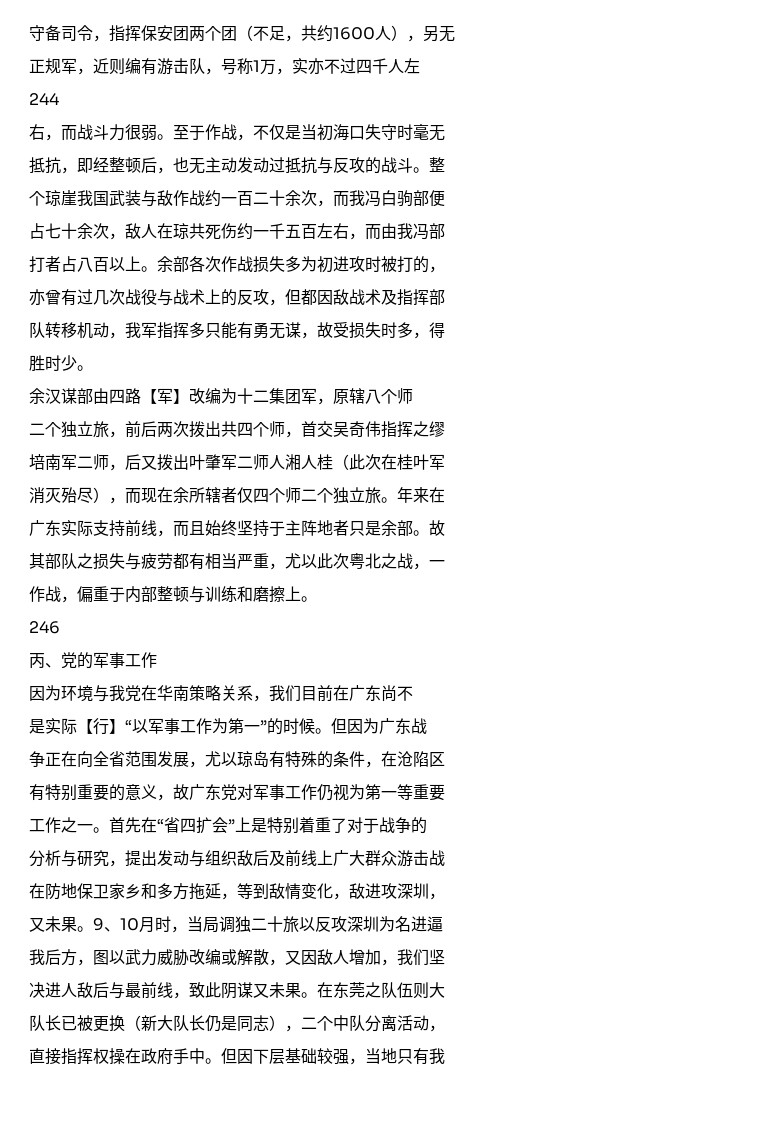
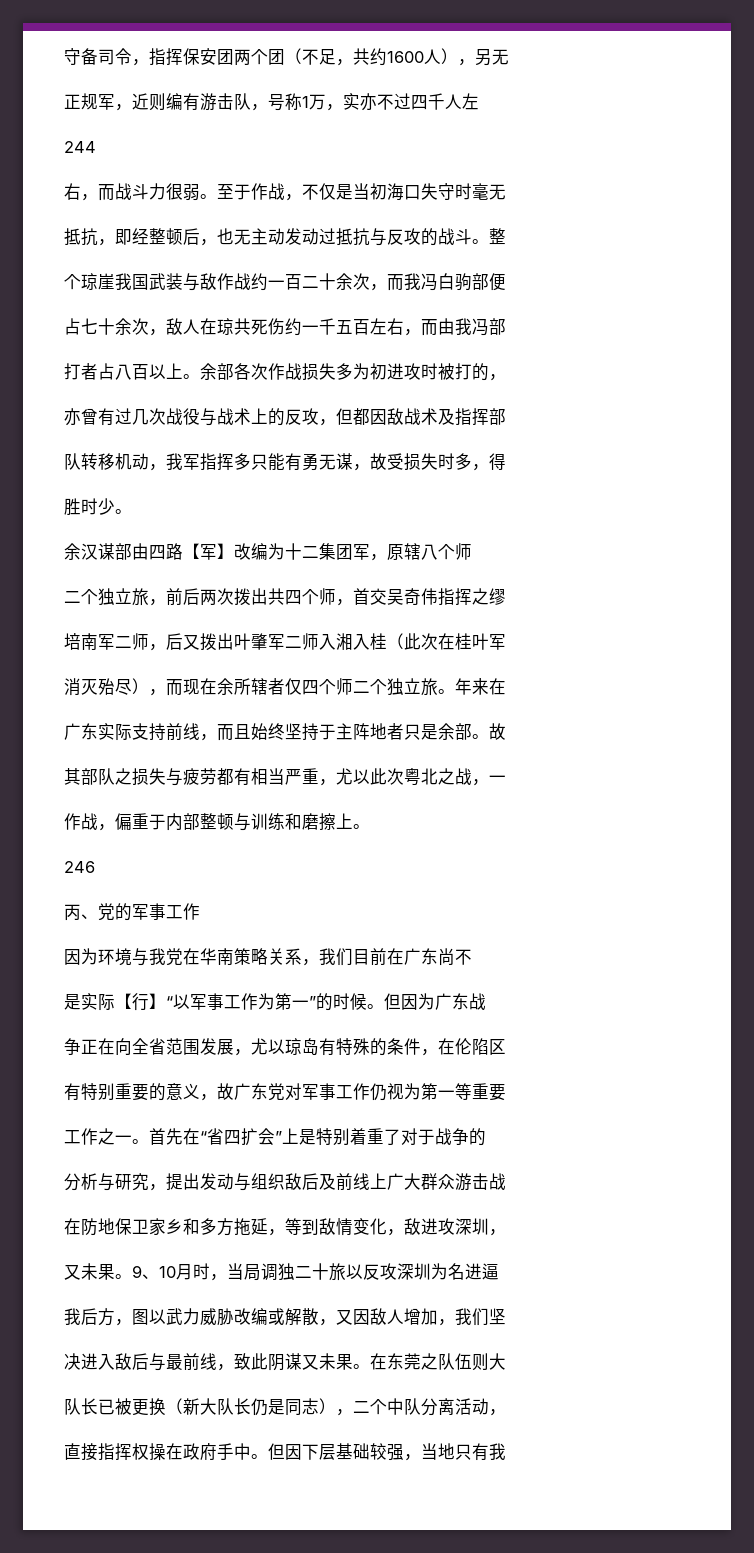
- 培南军二师，后又拨出叶肇军二师人湘人桂（此次在桂叶军
+ 培南军二师，后又拨出叶肇军二师入湘入桂（此次在桂叶军
- 争正在向全省范围发展，尤以琼岛有特殊的条件，在沧陷区
+ 争正在向全省范围发展，尤以琼岛有特殊的条件，在伦陷区
- 决进人敌后与最前线，致此阴谋又未果。
+ 决进入敌后与最前线，致此阴谋又未果。

